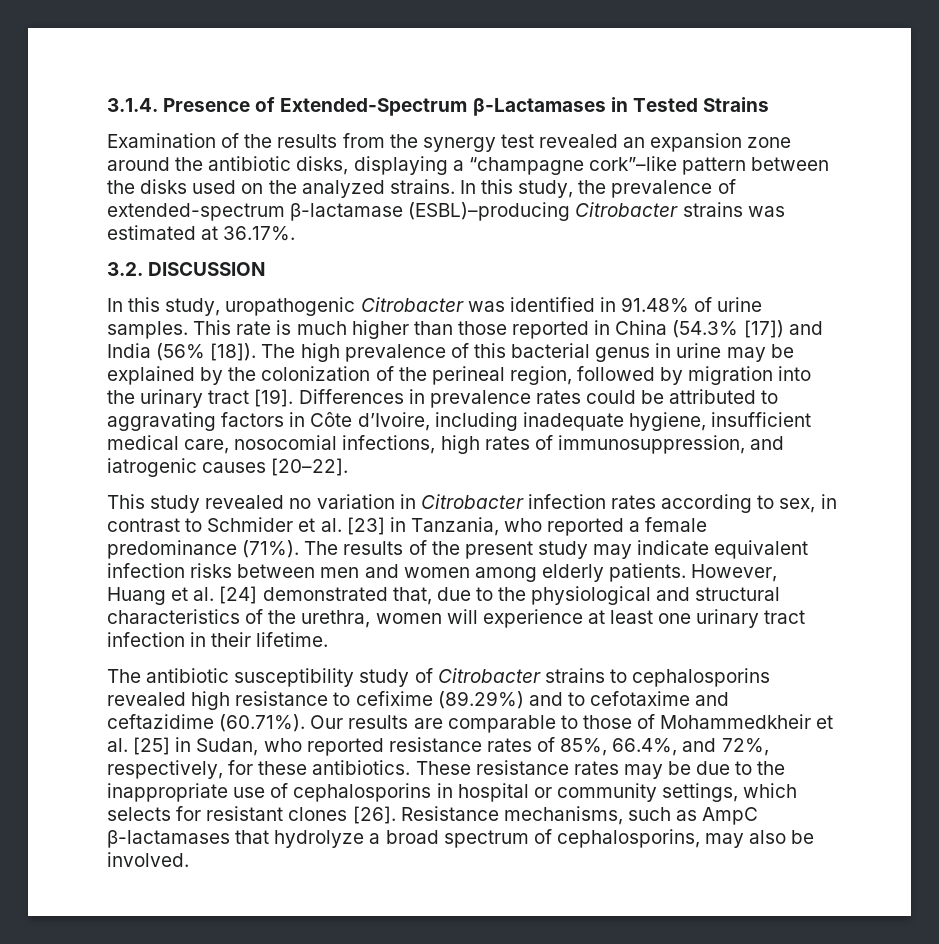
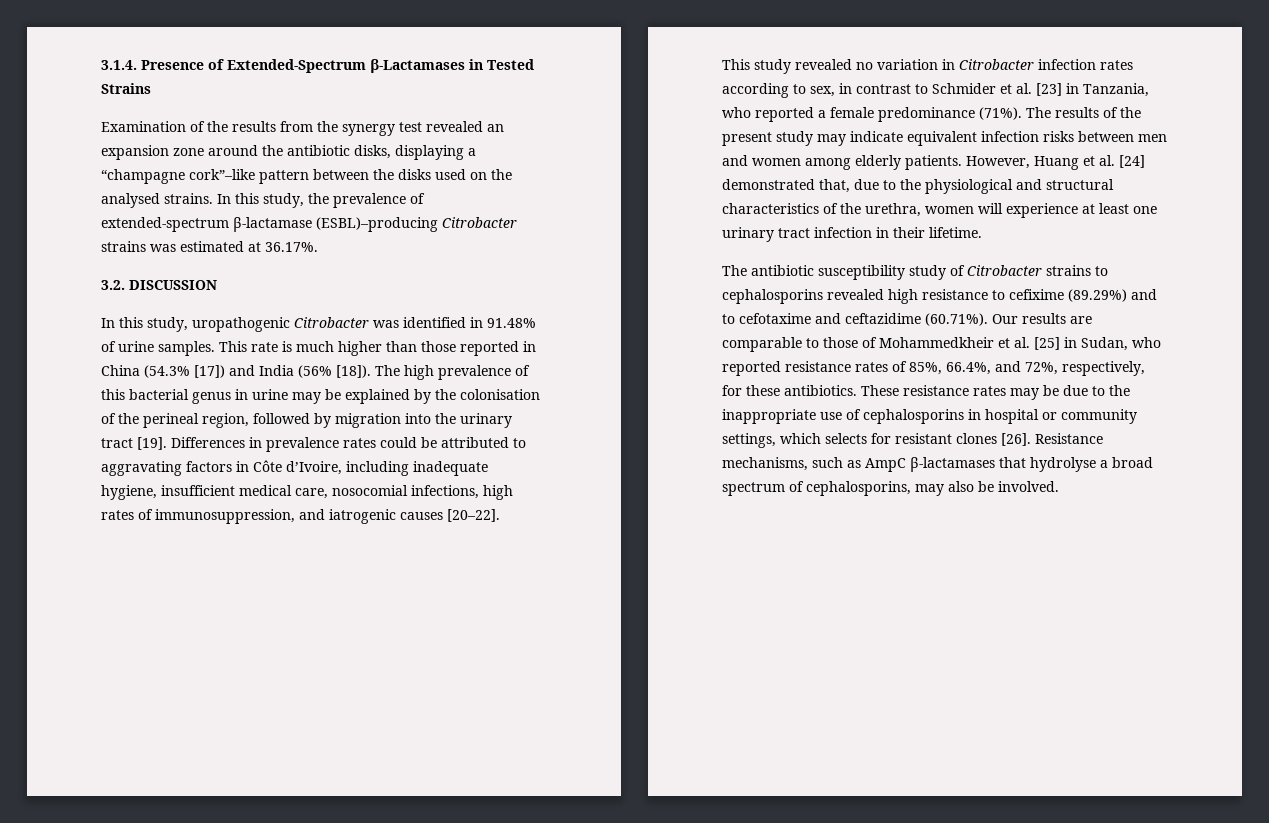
- Examination of the results from the synergy test revealed an expansion zone around the antibiotic disks, displaying a “champagne cork”–like pattern between the disks used on the analyzed strains.
+ Examination of the results from the synergy test revealed an expansion zone around the antibiotic disks, displaying a “champagne cork”–like pattern between the disks used on the analysed strains.
- The high prevalence of this bacterial genus in urine may be explained by the colonization of the perineal region, followed by migration into the urinary tract [19].
+ The high prevalence of this bacterial genus in urine may be explained by the colonisation of the perineal region, followed by migration into the urinary tract [19].
- Resistance mechanisms, such as AmpC β-lactamases that hydrolyze a broad spectrum of cephalosporins, may also be involved.
+ Resistance mechanisms, such as AmpC β-lactamases that hydrolyse a broad spectrum of cephalosporins, may also be involved.

